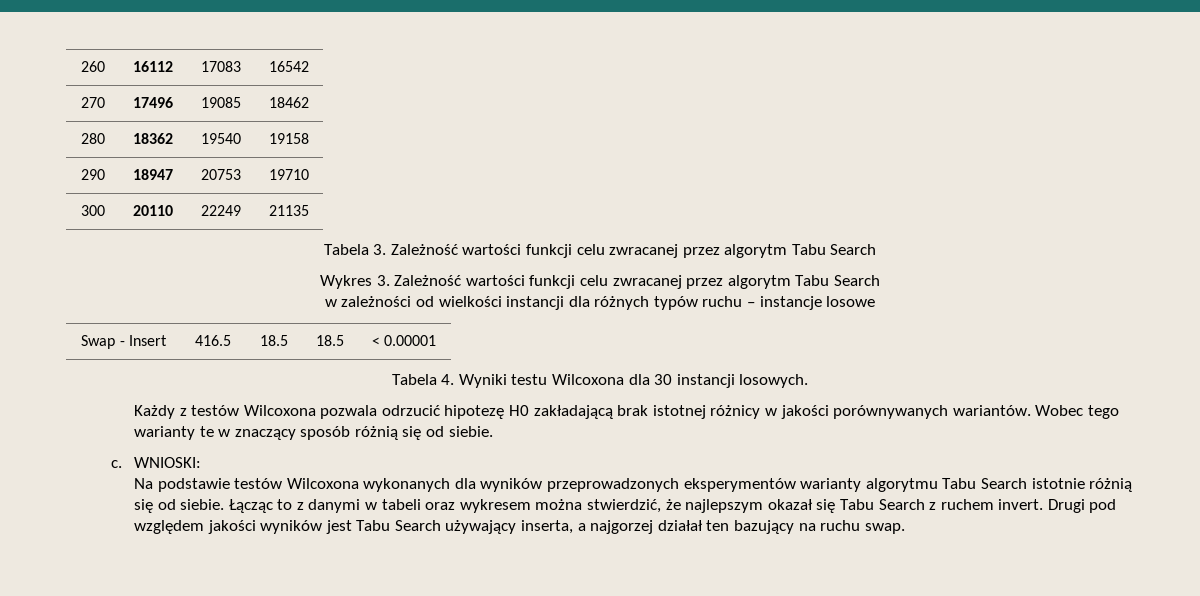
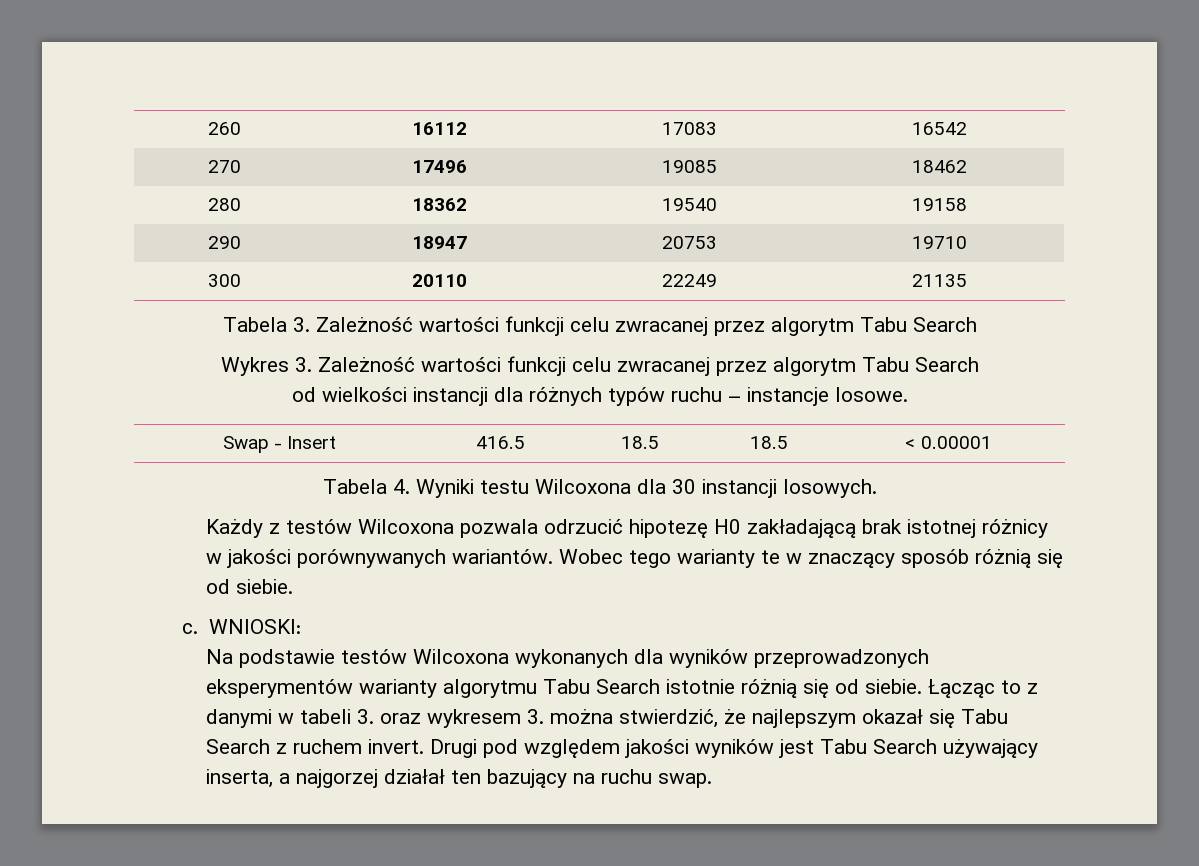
- w zależności od wielkości instancji dla różnych typów ruchu – instancje losowe
+ od wielkości instancji dla różnych typów ruchu – instancje losowe.
- Łącząc to z danymi w tabeli oraz wykresem można stwierdzić, że najlepszym okazał się Tabu Search z ruchem invert.
+ Łącząc to z danymi w tabeli 3. oraz wykresem 3. można stwierdzić, że najlepszym okazał się Tabu Search z ruchem invert.

